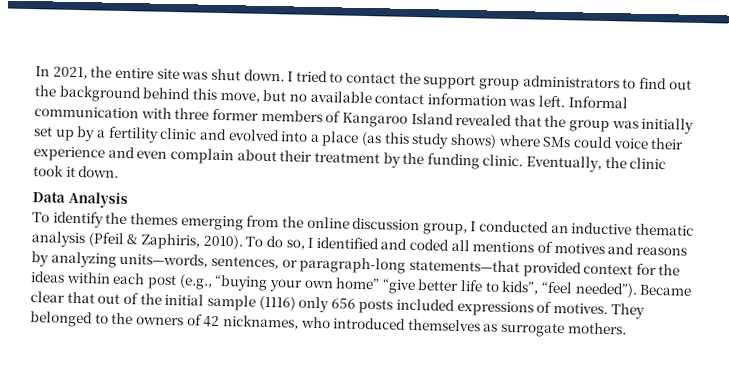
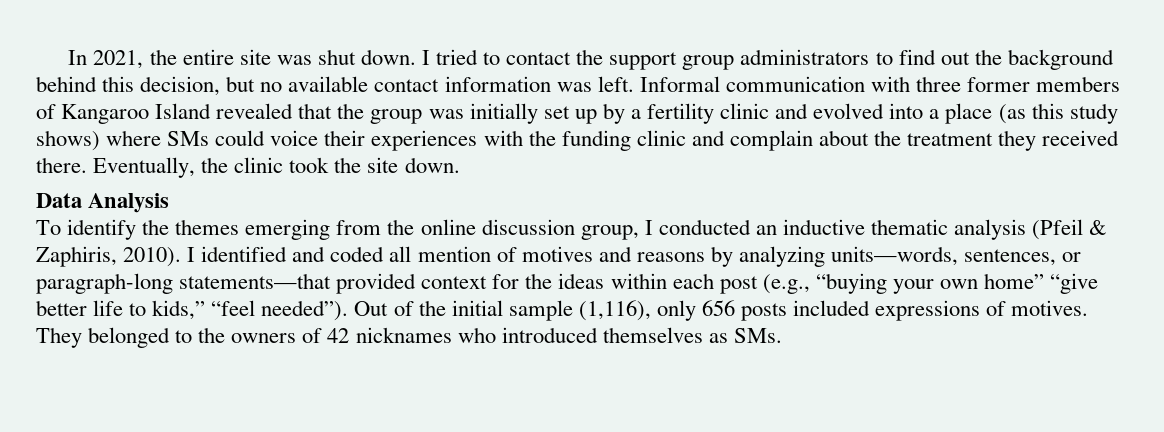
- I tried to contact the support group administrators to find out the background behind this move, but no available contact information was left.
+ I tried to contact the support group administrators to find out the background behind this decision, but no available contact information was left.
- Informal communication with three former members of Kangaroo Island revealed that the group was initially set up by a fertility clinic and evolved into a place (as this study shows) where SMs could voice their experience and even complain about their treatment by the funding clinic.
+ Informal communication with three former members of Kangaroo Island revealed that the group was initially set up by a fertility clinic and evolved into a place (as this study shows) where SMs could voice their experiences with the funding clinic and complain about the treatment they received there.
- Eventually, the clinic took it down.
+ Eventually, the clinic took the site down.
- To do so, I identified and coded all mentions of motives and reasons by analyzing units—words, sentences, or paragraph-long statements—that provided context for the ideas within each post (e.g., “buying your own home” “give better life to kids”, “feel needed”).
+ I identified and coded all mention of motives and reasons by analyzing units—words, sentences, or paragraph-long statements—that provided context for the ideas within each post (e.g., “buying your own home” “give better life to kids,” “feel needed”).
- Became clear that out of the initial sample (1116) only 656 posts included expressions of motives.
+ Out of the initial sample (1,116), only 656 posts included expressions of motives.
- They belonged to the owners of 42 nicknames, who introduced themselves as surrogate mothers.
+ They belonged to the owners of 42 nicknames who introduced themselves as SMs.

